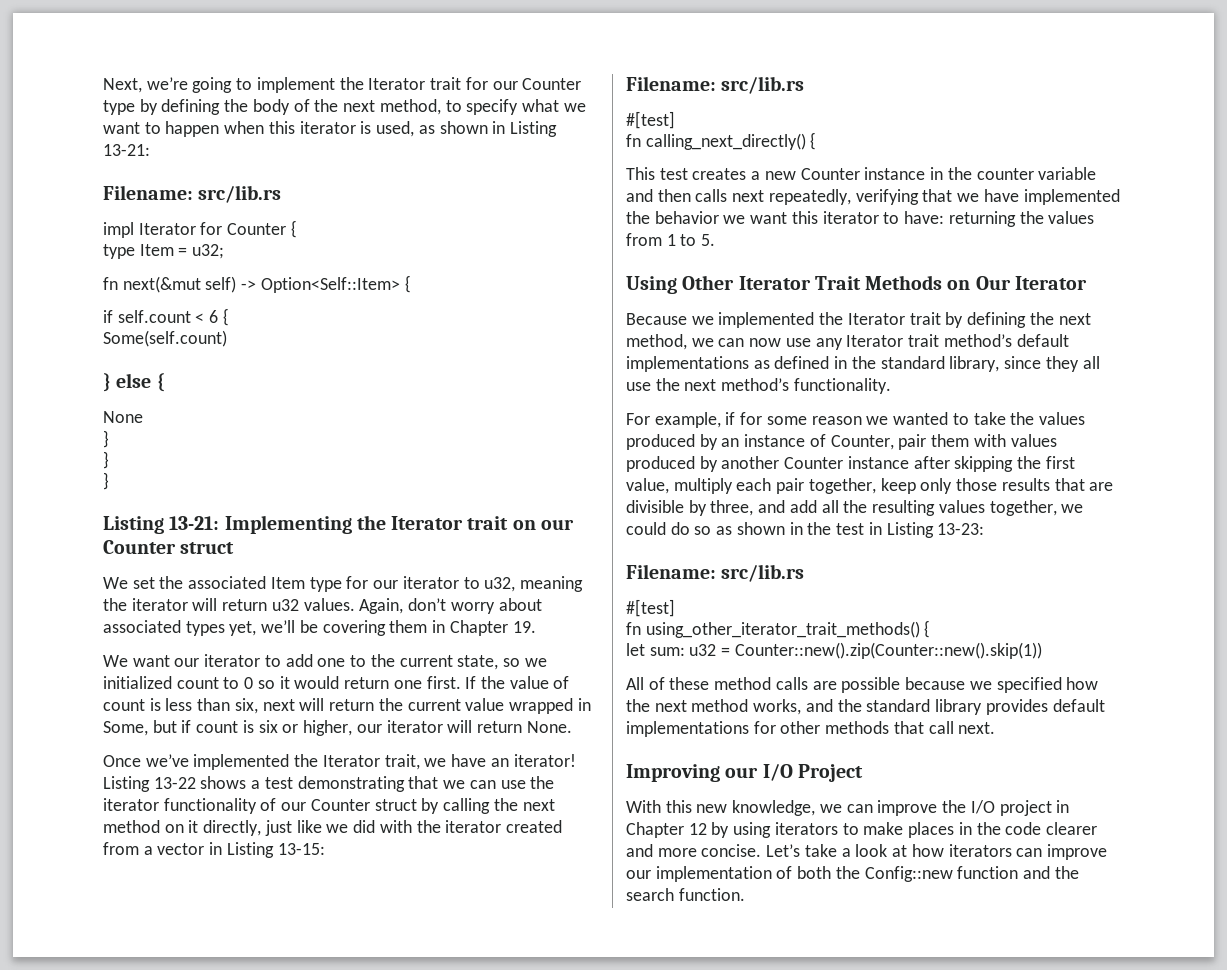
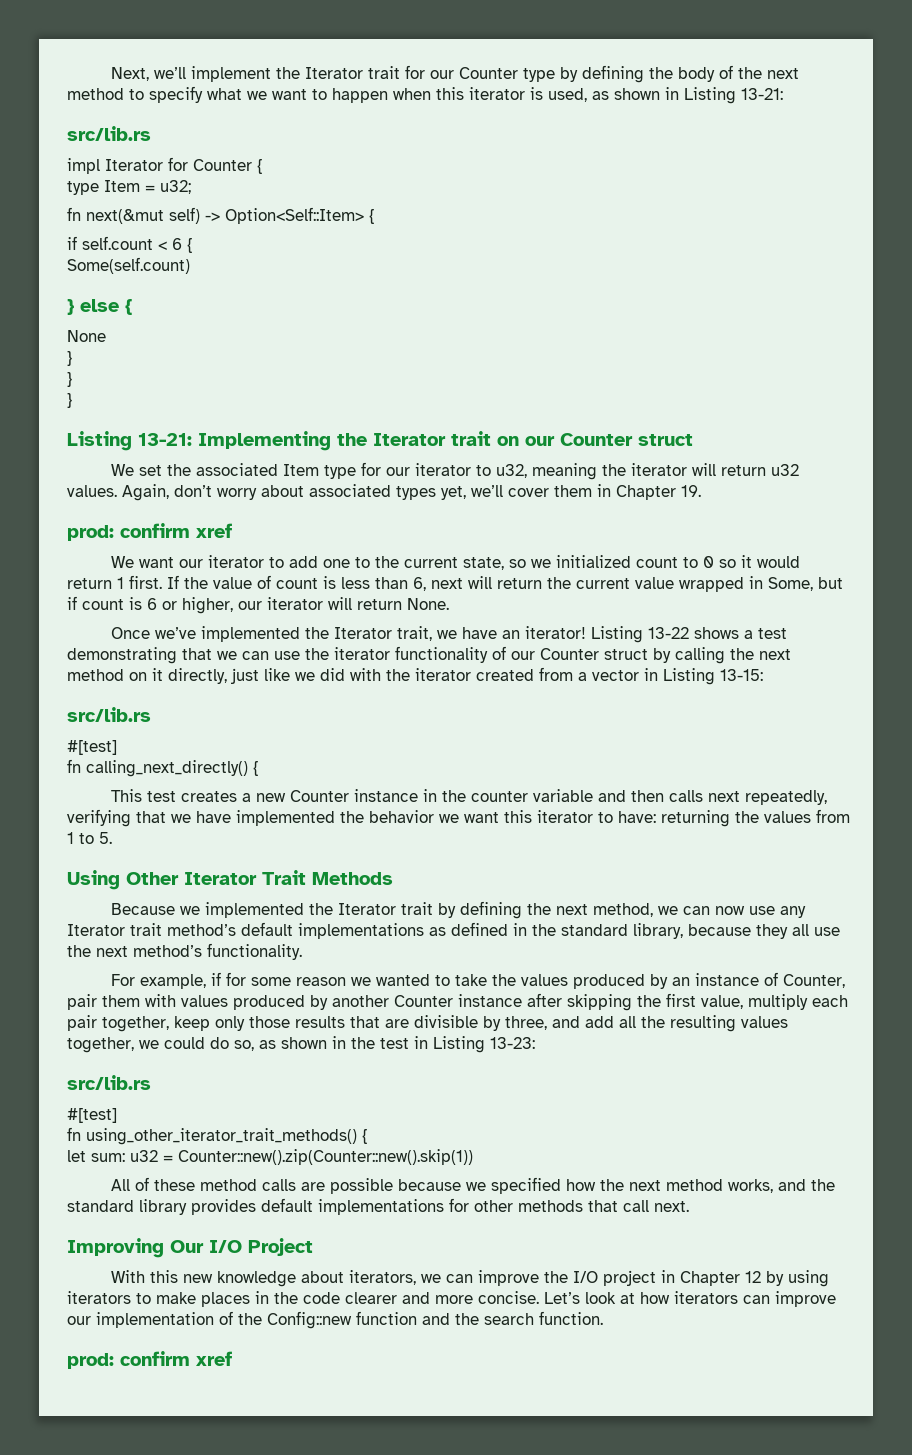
- Next, we’re going to implement the Iterator trait for our Counter type by defining the body of the next method, to specify what we want to happen when this iterator is used, as shown in Listing 13-21:
- Filename: src/lib.rs
+ Next, we’ll implement the Iterator trait for our Counter type by defining the body of the next method to specify what we want to happen when this iterator is used, as shown in Listing 13-21:
+ src/lib.rs
- Again, don’t worry about associated types yet, we’ll be covering them in Chapter 19.
+ Again, don’t worry about associated types yet, we’ll cover them in Chapter 19.
+ prod: confirm xref
- We want our iterator to add one to the current state, so we initialized count to 0 so it would return one first.
+ We want our iterator to add one to the current state, so we initialized count to 0 so it would return 1 first.
- If the value of count is less than six, next will return the current value wrapped in Some, but if count is six or higher, our iterator will return None.
+ If the value of count is less than 6, next will return the current value wrapped in Some, but if count is 6 or higher, our iterator will return None.
  Listing 13-22 shows a test demonstrating that we can use the iterator functionality of our Counter struct by calling the next method on it directly, just like we did with the iterator created from a vector in Listing 13-15:
- Filename: src/lib.rs
+ src/lib.rs
- Using Other Iterator Trait Methods on Our Iterator
+ Using Other Iterator Trait Methods
- Because we implemented the Iterator trait by defining the next method, we can now use any Iterator trait method’s default implementations as defined in the standard library, since they all use the next method’s functionality.
+ Because we implemented the Iterator trait by defining the next method, we can now use any Iterator trait method’s default implementations as defined in the standard library, because they all use the next method’s functionality.
- For example, if for some reason we wanted to take the values produced by an instance of Counter, pair them with values produced by another Counter instance after skipping the first value, multiply each pair together, keep only those results that are divisible by three, and add all the resulting values together, we could do so as shown in the test in Listing 13-23:
- Filename: src/lib.rs
+ For example, if for some reason we wanted to take the values produced by an instance of Counter, pair them with values produced by another Counter instance after skipping the first value, multiply each pair together, keep only those results that are divisible by three, and add all the resulting values together, we could do so, as shown in the test in Listing 13-23:
+ src/lib.rs
- Improving our I/O Project
+ Improving Our I/O Project
- With this new knowledge, we can improve the I/O project in Chapter 12 by using iterators to make places in the code clearer and more concise.
+ With this new knowledge about iterators, we can improve the I/O project in Chapter 12 by using iterators to make places in the code clearer and more concise.
- Let’s take a look at how iterators can improve our implementation of both the Config::new function and the search function.
+ Let’s look at how iterators can improve our implementation of the Config::new function and the search function.
+ prod: confirm xref

